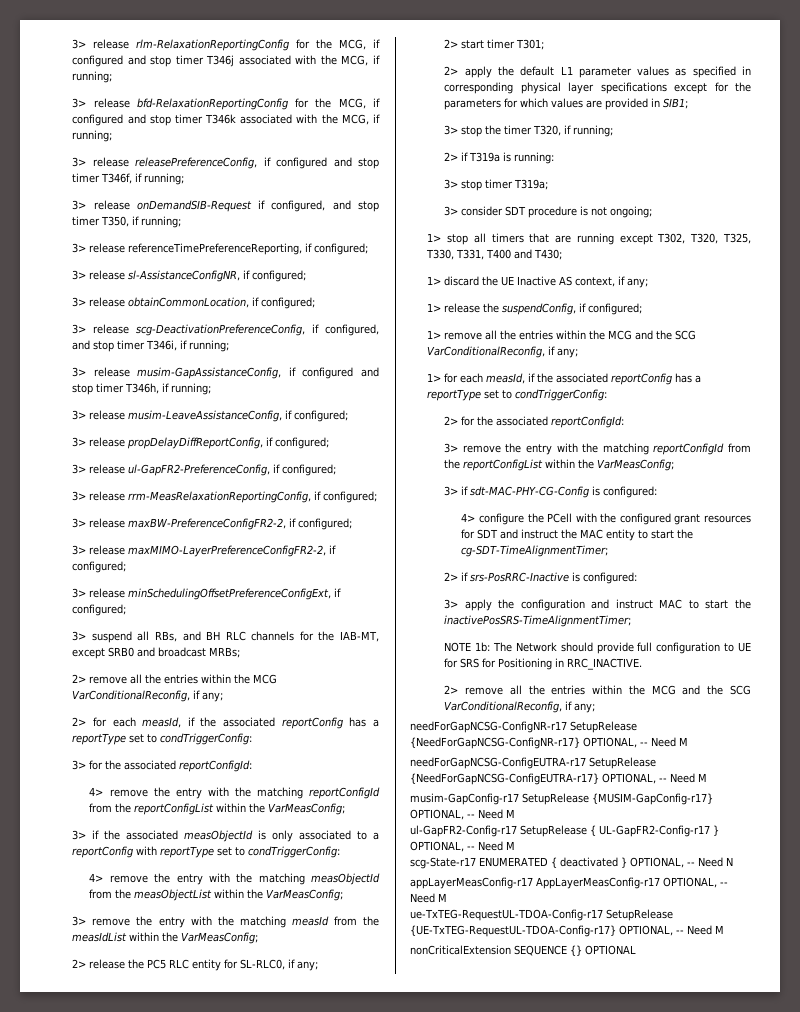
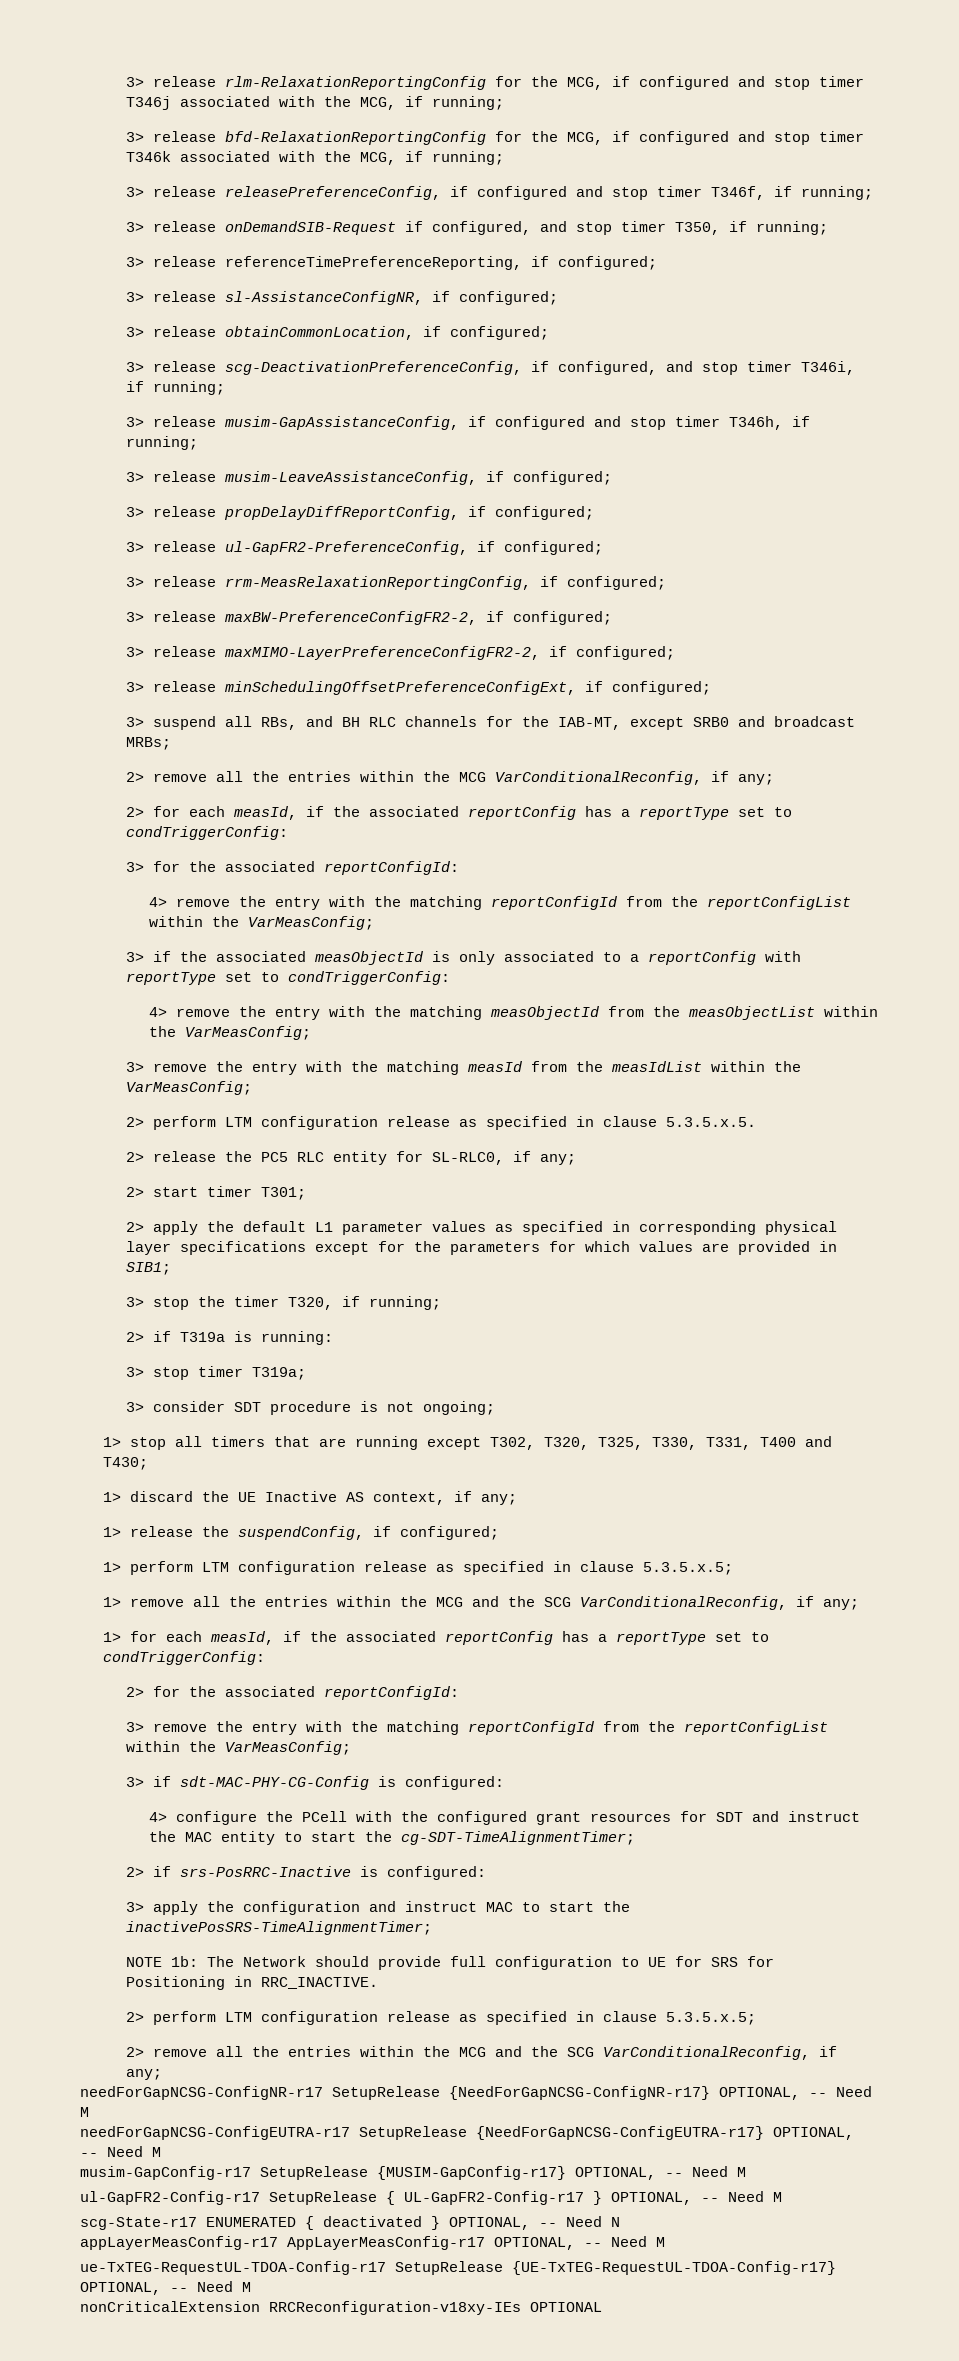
+ 2> perform LTM configuration release as specified in clause 5.3.5.x.5.
+ 1> perform LTM configuration release as specified in clause 5.3.5.x.5;
+ 2> perform LTM configuration release as specified in clause 5.3.5.x.5;
- nonCriticalExtension SEQUENCE {} OPTIONAL
+ nonCriticalExtension RRCReconfiguration-v18xy-IEs OPTIONAL

